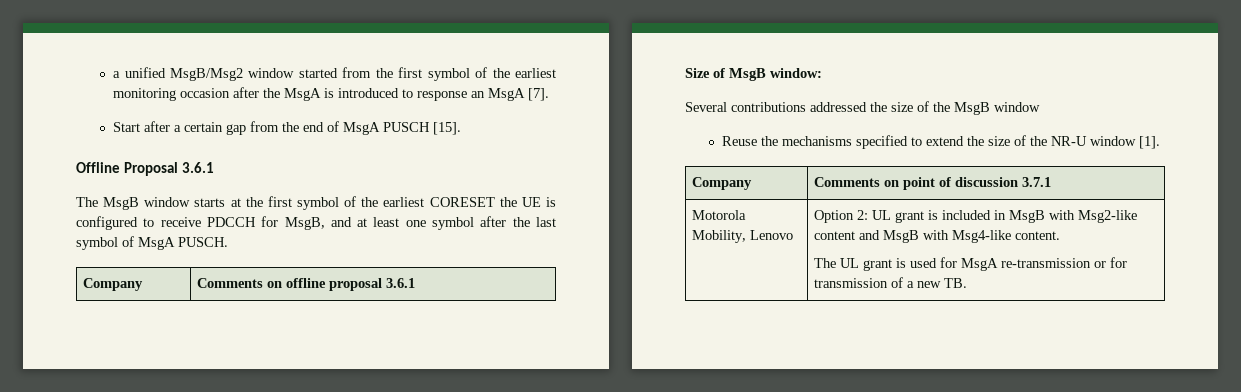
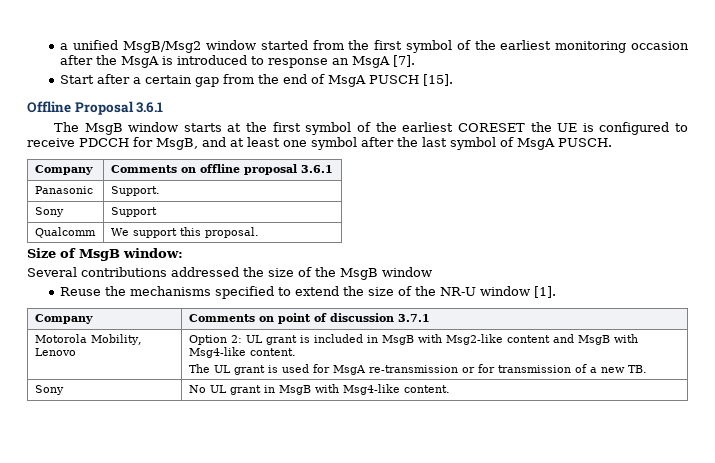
+ Panasonic | Support.
+ Sony | Support
+ Qualcomm | We support this proposal.
+ Sony | No UL grant in MsgB with Msg4-like content.

